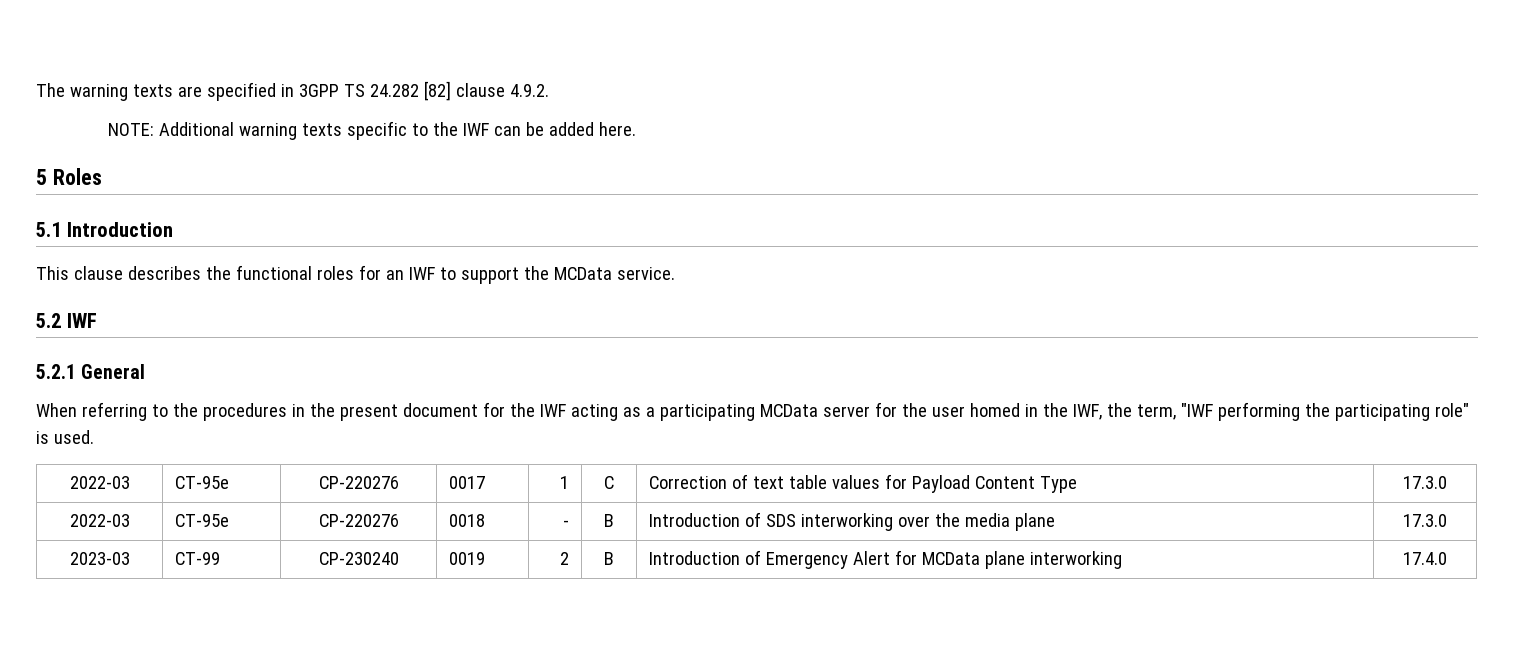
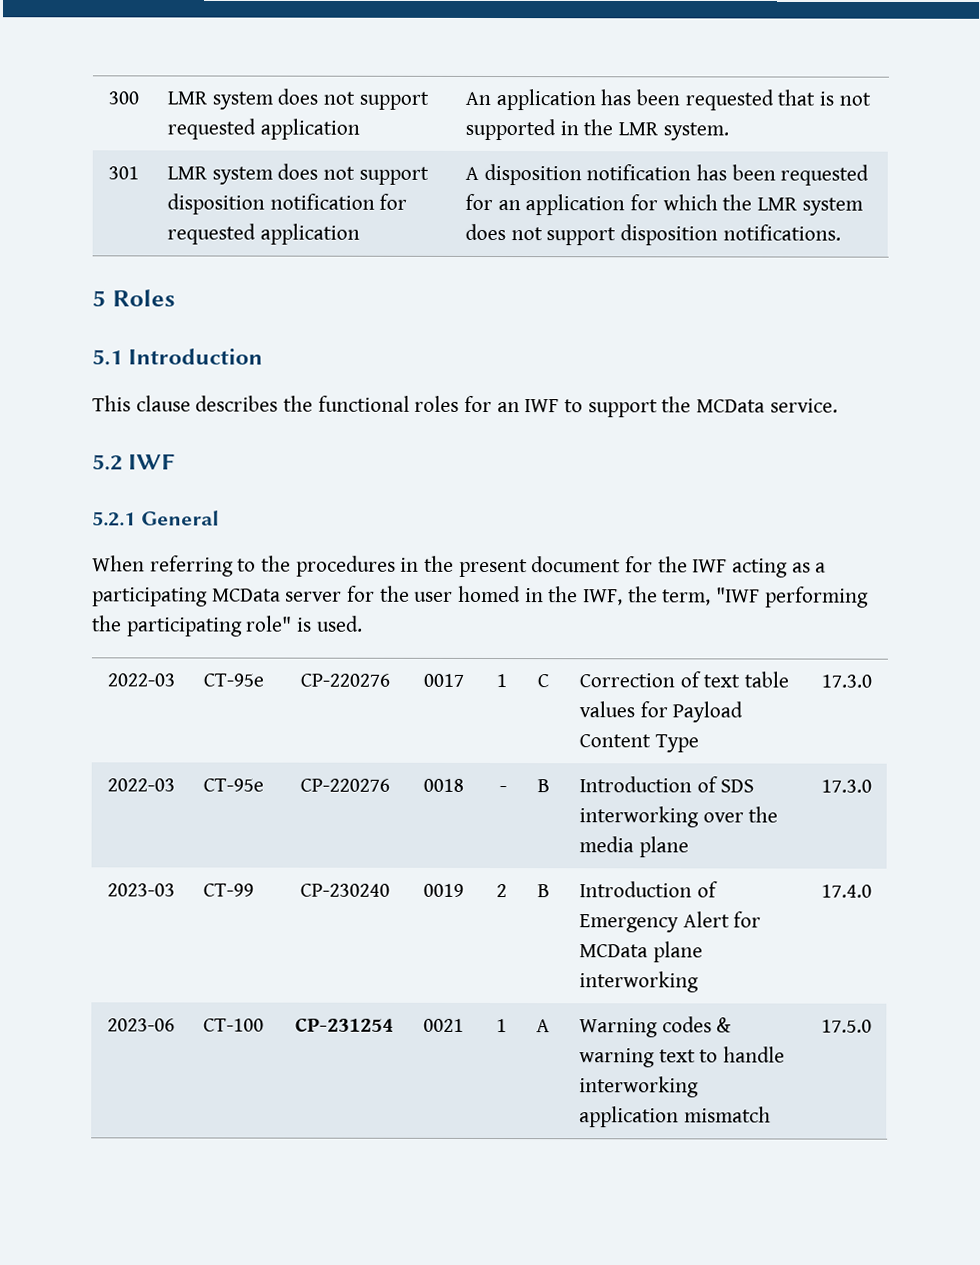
- The warning texts are specified in 3GPP TS 24.282 [82] clause 4.9.2.
- NOTE: Additional warning texts specific to the IWF can be added here.
+ 300 | LMR system does not support requested application | An application has been requested that is not supported in the LMR system.
+ 301 | LMR system does not support disposition notification for requested application | A disposition notification has been requested for an application for which the LMR system does not support disposition notifications.
+ 2023-06 | CT-100 | CP-231254 | 0021 | 1 | A | Warning codes & warning text to handle interworking application mismatch | 17.5.0

